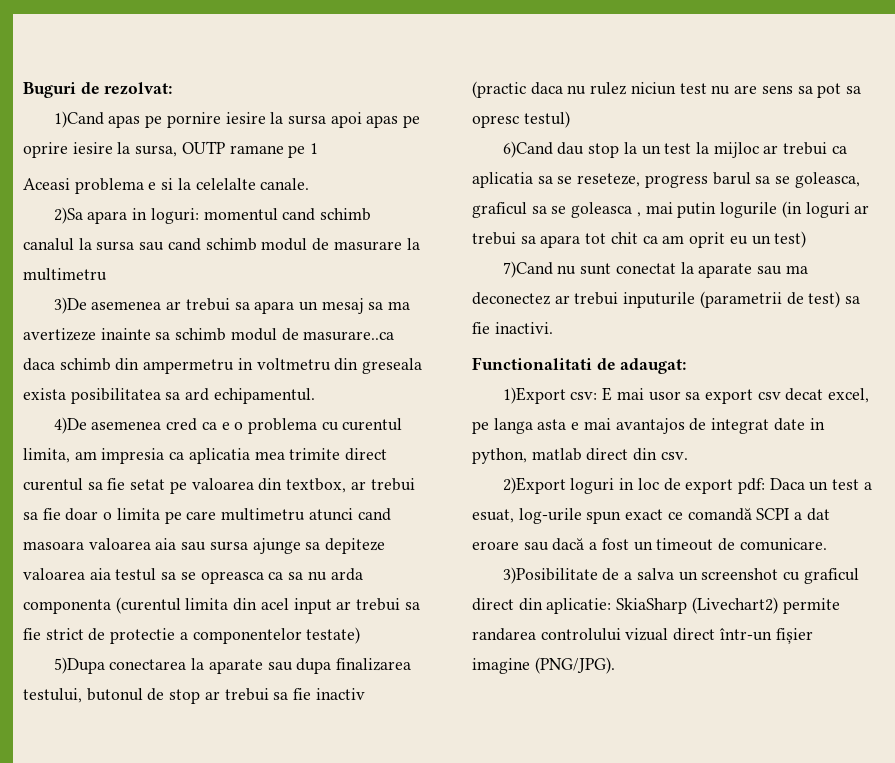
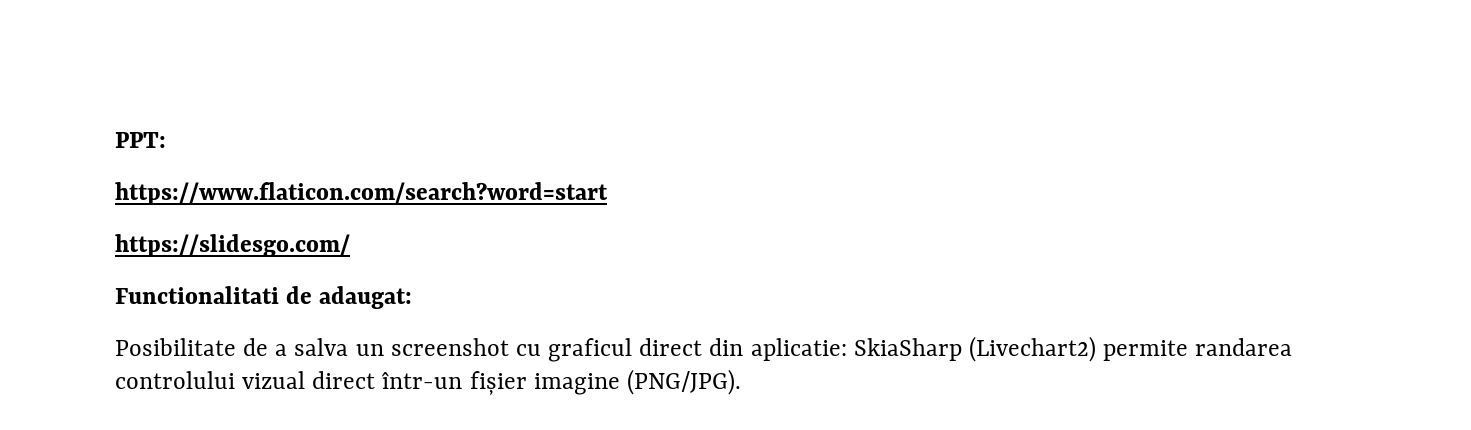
- Buguri de rezolvat:
- 1)Cand apas pe pornire iesire la sursa apoi apas pe oprire iesire la sursa, OUTP ramane pe 1
- Aceasi problema e si la celelalte canale.
- 2)Sa apara in loguri: momentul cand schimb canalul la sursa sau cand schimb modul de masurare la multimetru
- 3)De asemenea ar trebui sa apara un mesaj sa ma avertizeze inainte sa schimb modul de masurare..ca daca schimb din ampermetru in voltmetru din greseala exista posibilitatea sa ard echipamentul.
- 4)De asemenea cred ca e o problema cu curentul limita, am impresia ca aplicatia mea trimite direct curentul sa fie setat pe valoarea din textbox, ar trebui sa fie doar o limita pe care multimetru atunci cand masoara valoarea aia sau sursa ajunge sa depiteze valoarea aia testul sa se opreasca ca sa nu arda componenta (curentul limita din acel input ar trebui sa fie strict de protectie a componentelor testate)
- 5)Dupa conectarea la aparate sau dupa finalizarea testului, butonul de stop ar trebui sa fie inactiv (practic daca nu rulez niciun test nu are sens sa pot sa opresc testul)
- 6)Cand dau stop la un test la mijloc ar trebui ca aplicatia sa se reseteze, progress barul sa se goleasca, graficul sa se goleasca , mai putin logurile (in loguri ar trebui sa apara tot chit ca am oprit eu un test)
- 7)Cand nu sunt conectat la aparate sau ma deconectez ar trebui inputurile (parametrii de test) sa fie inactivi.
+ PPT:
+ https://www.flaticon.com/search?word=start
+ https://slidesgo.com/
  Functionalitati de adaugat:
- 1)Export csv: E mai usor sa export csv decat excel, pe langa asta e mai avantajos de integrat date in python, matlab direct din csv.
- 2)Export loguri in loc de export pdf: Daca un test a esuat, log-urile spun exact ce comandă SCPI a dat eroare sau dacă a fost un timeout de comunicare.
- 3)Posibilitate de a salva un screenshot cu graficul direct din aplicatie: SkiaSharp (Livechart2) permite randarea controlului vizual direct într-un fișier imagine (PNG/JPG).
+ Posibilitate de a salva un screenshot cu graficul direct din aplicatie: SkiaSharp (Livechart2) permite randarea controlului vizual direct într-un fișier imagine (PNG/JPG).

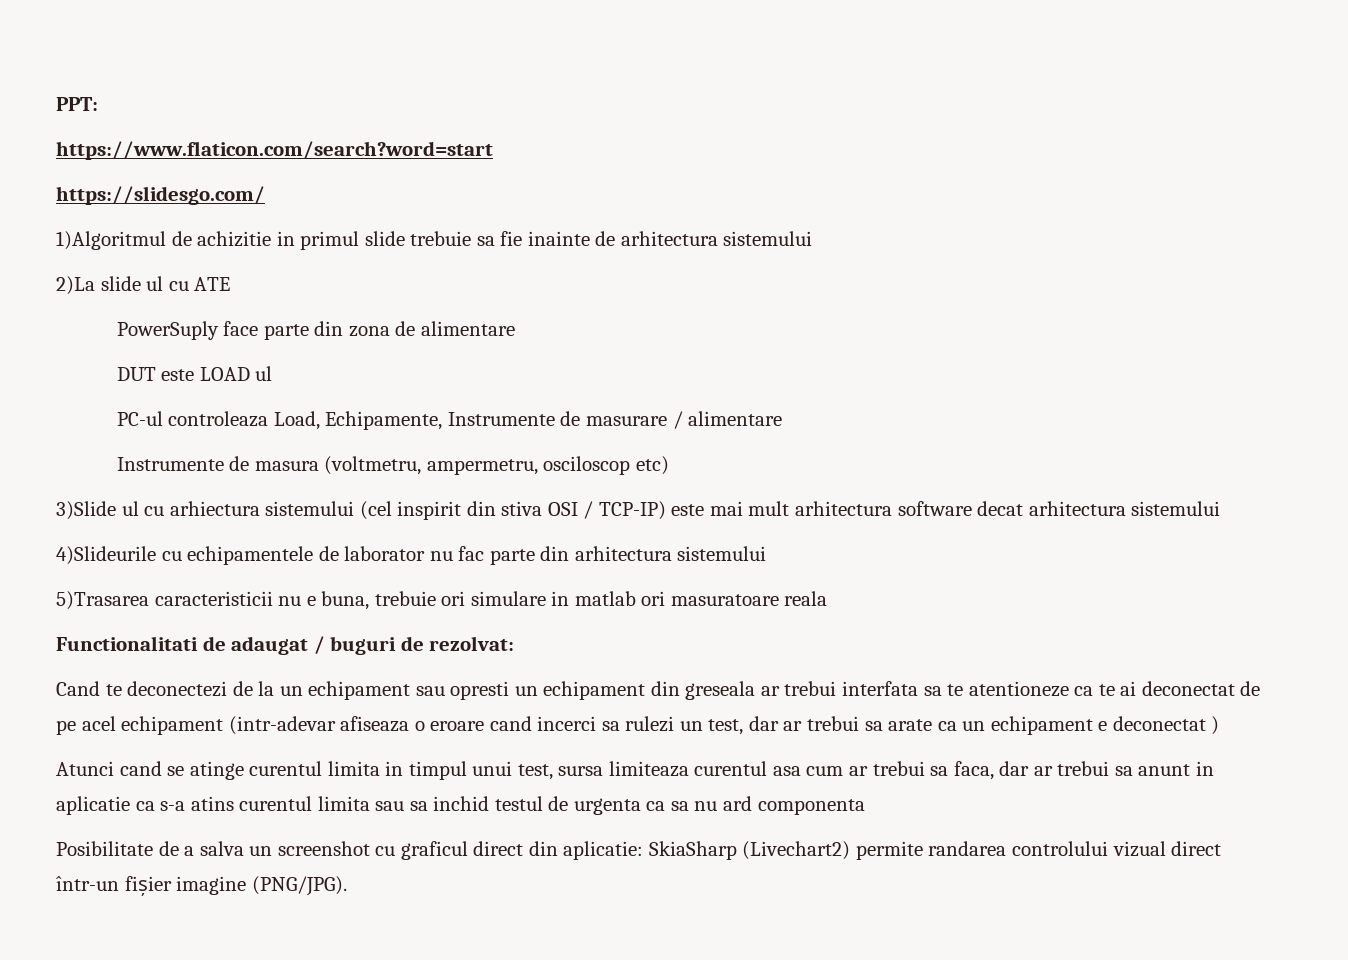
- Functionalitati de adaugat:
+ 1)Algoritmul de achizitie in primul slide trebuie sa fie inainte de arhitectura sistemului
+ 2)La slide ul cu ATE
+ PowerSuply face parte din zona de alimentare
+ DUT este LOAD ul
+ PC-ul controleaza Load, Echipamente, Instrumente de masurare / alimentare
+ Instrumente de masura (voltmetru, ampermetru, osciloscop etc)
+ 3)Slide ul cu arhiectura sistemului (cel inspirit din stiva OSI / TCP-IP) este mai mult arhitectura software decat arhitectura sistemului
+ 4)Slideurile cu echipamentele de laborator nu fac parte din arhitectura sistemului
+ 5)Trasarea caracteristicii nu e buna, trebuie ori simulare in matlab ori masuratoare reala
+ Functionalitati de adaugat / buguri de rezolvat:
+ Cand te deconectezi de la un echipament sau opresti un echipament din greseala ar trebui interfata sa te atentioneze ca te ai deconectat de pe acel echipament (intr-adevar afiseaza o eroare cand incerci sa rulezi un test, dar ar trebui sa arate ca un echipament e deconectat )
+ Atunci cand se atinge curentul limita in timpul unui test, sursa limiteaza curentul asa cum ar trebui sa faca, dar ar trebui sa anunt in aplicatie ca s-a atins curentul limita sau sa inchid testul de urgenta ca sa nu ard componenta

